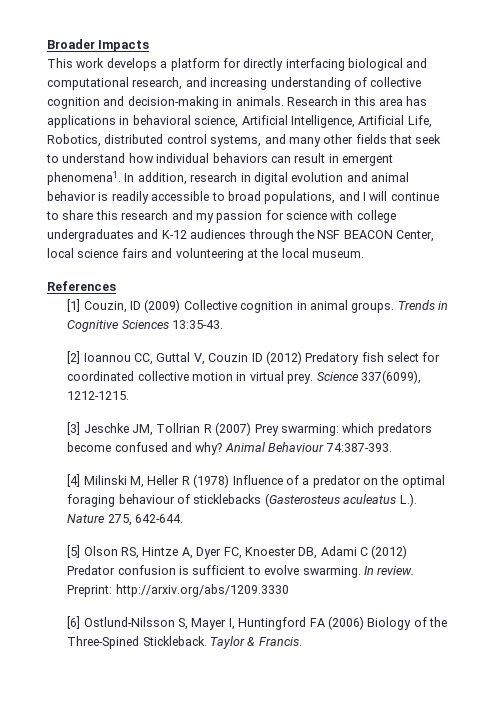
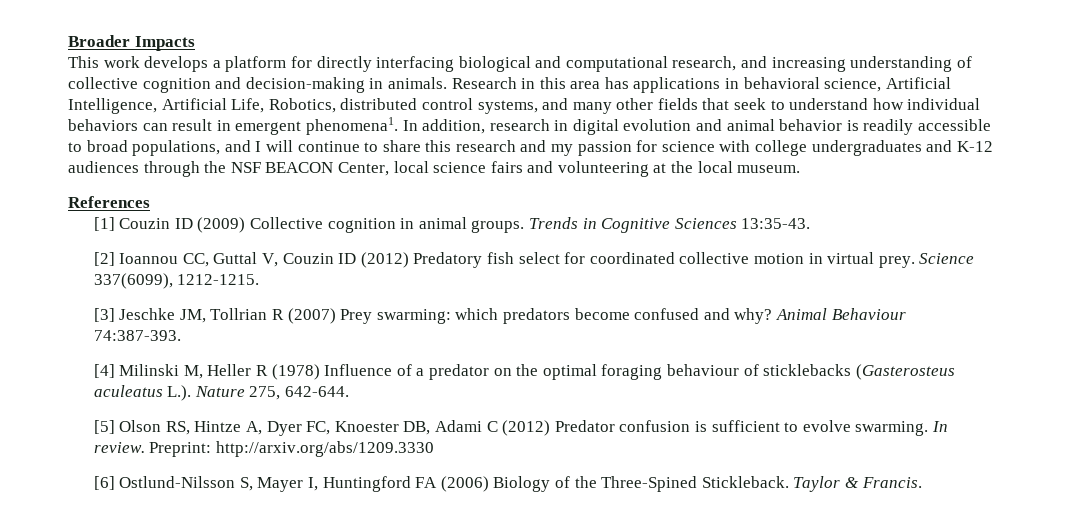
- [1] Couzin, ID (2009) Collective cognition in animal groups.
+ [1] Couzin ID (2009) Collective cognition in animal groups.

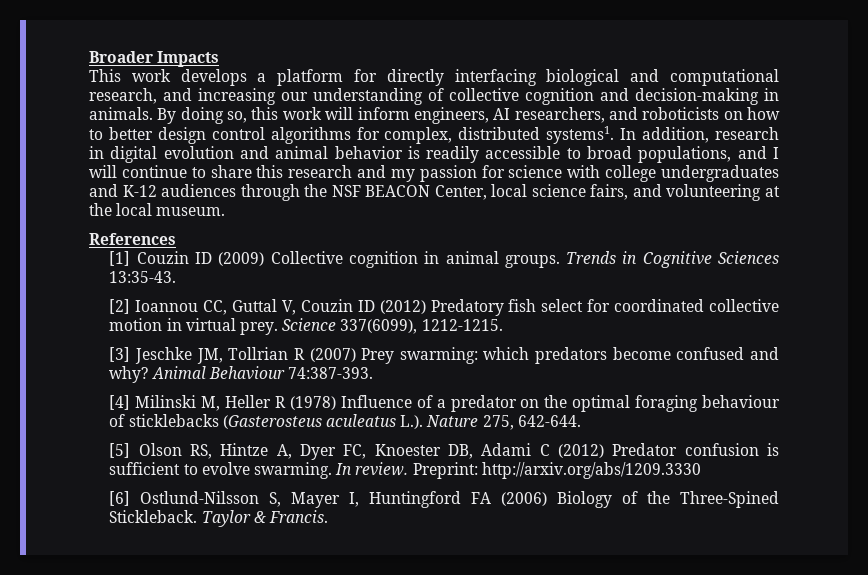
- This work develops a platform for directly interfacing biological and computational research, and increasing understanding of collective cognition and decision-making in animals.
+ This work develops a platform for directly interfacing biological and computational research, and increasing our understanding of collective cognition and decision-making in animals.
- Research in this area has applications in behavioral science, Artificial Intelligence, Artificial Life, Robotics, distributed control systems, and many other fields that seek to understand how individual behaviors can result in emergent phenomena1.
+ By doing so, this work will inform engineers, AI researchers, and roboticists on how to better design control algorithms for complex, distributed systems1.
- In addition, research in digital evolution and animal behavior is readily accessible to broad populations, and I will continue to share this research and my passion for science with college undergraduates and K-12 audiences through the NSF BEACON Center, local science fairs and volunteering at the local museum.
+ In addition, research in digital evolution and animal behavior is readily accessible to broad populations, and I will continue to share this research and my passion for science with college undergraduates and K-12 audiences through the NSF BEACON Center, local science fairs, and volunteering at the local museum.

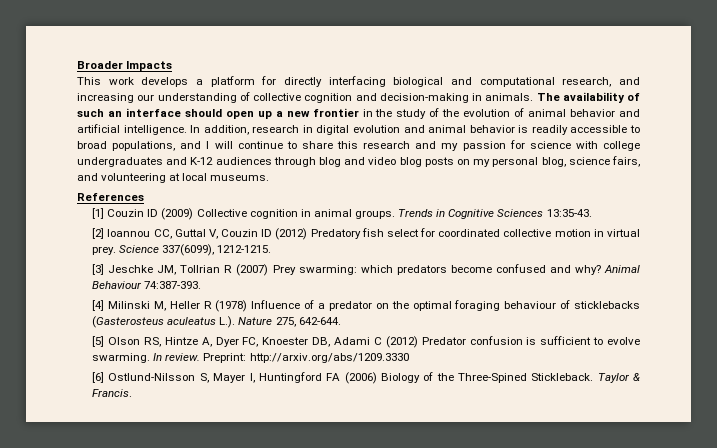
- By doing so, this work will inform engineers, AI researchers, and roboticists on how to better design control algorithms for complex, distributed systems1.
+ The availability of such an interface should open up a new frontier in the study of the evolution of animal behavior and artificial intelligence.
- In addition, research in digital evolution and animal behavior is readily accessible to broad populations, and I will continue to share this research and my passion for science with college undergraduates and K-12 audiences through the NSF BEACON Center, local science fairs, and volunteering at the local museum.
+ In addition, research in digital evolution and animal behavior is readily accessible to broad populations, and I will continue to share this research and my passion for science with college undergraduates and K-12 audiences through blog and video blog posts on my personal blog, science fairs, and volunteering at local museums.

